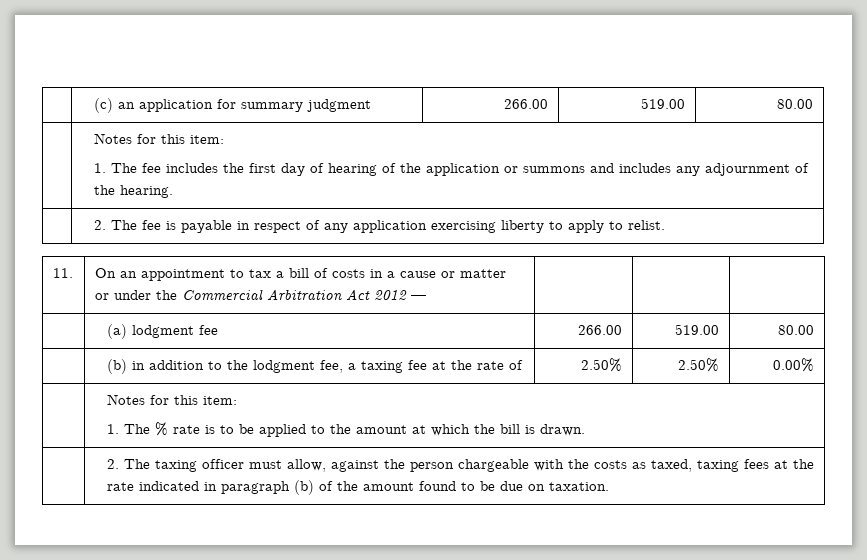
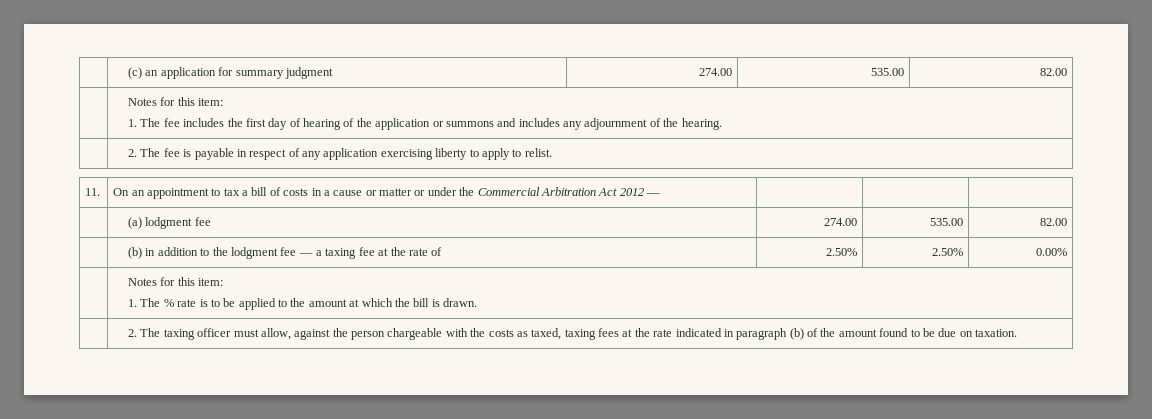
- | (c) an application for summary judgment | 266.00 | 519.00 | 80.00
+ | (c) an application for summary judgment | 274.00 | 535.00 | 82.00
- | (a) lodgment fee | 266.00 | 519.00 | 80.00
+ | (a) lodgment fee | 274.00 | 535.00 | 82.00
- | (b) in addition to the lodgment fee, a taxing fee at the rate of | 2.50% | 2.50% | 0.00%
+ | (b) in addition to the lodgment fee — a taxing fee at the rate of | 2.50% | 2.50% | 0.00%

